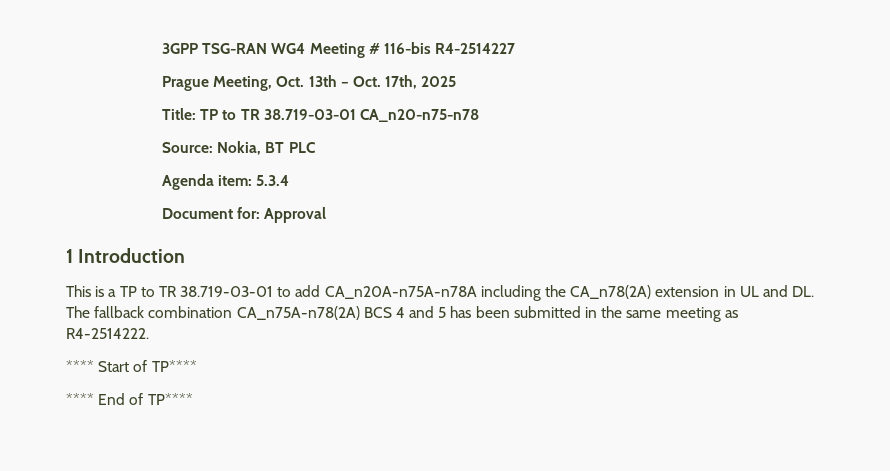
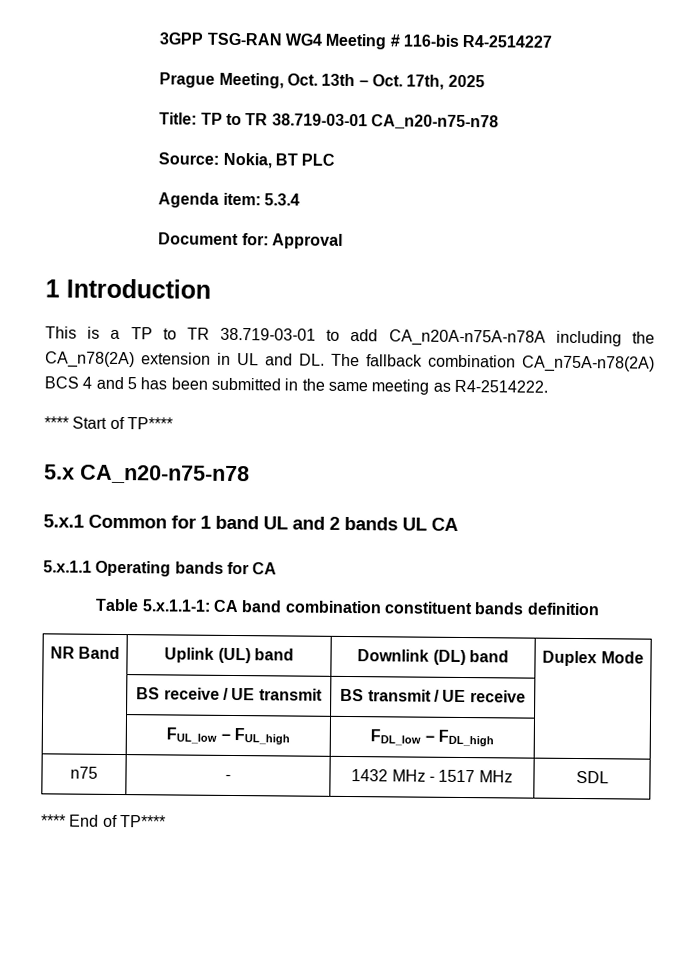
+ 5.x CA_n20-n75-n78
+ 5.x.1 Common for 1 band UL and 2 bands UL CA
+ 5.x.1.1 Operating bands for CA
+ Table 5.x.1.1-1: CA band combination constituent bands definition
+ NR Band | Uplink (UL) band | Downlink (DL) band | Duplex Mode
+ | BS receive / UE transmit | BS transmit / UE receive |
+ | FUL_low – FUL_high | FDL_low – FDL_high |
+ n75 | - | 1432 MHz - 1517 MHz | SDL

